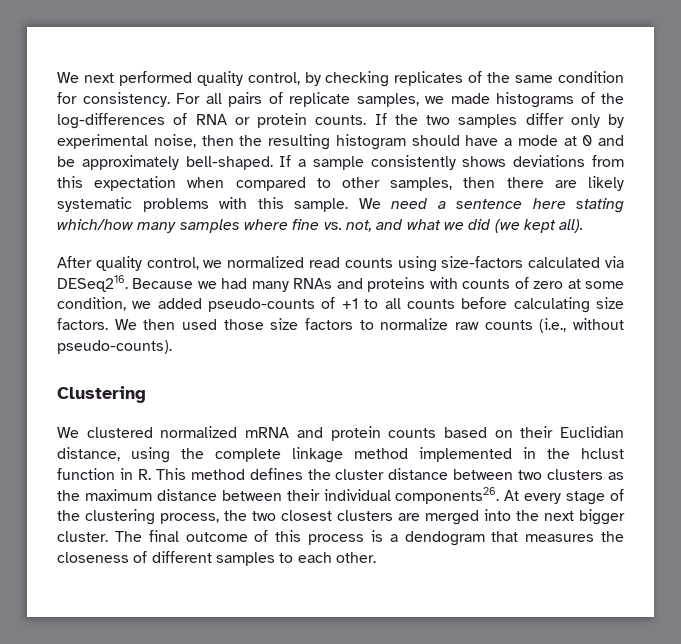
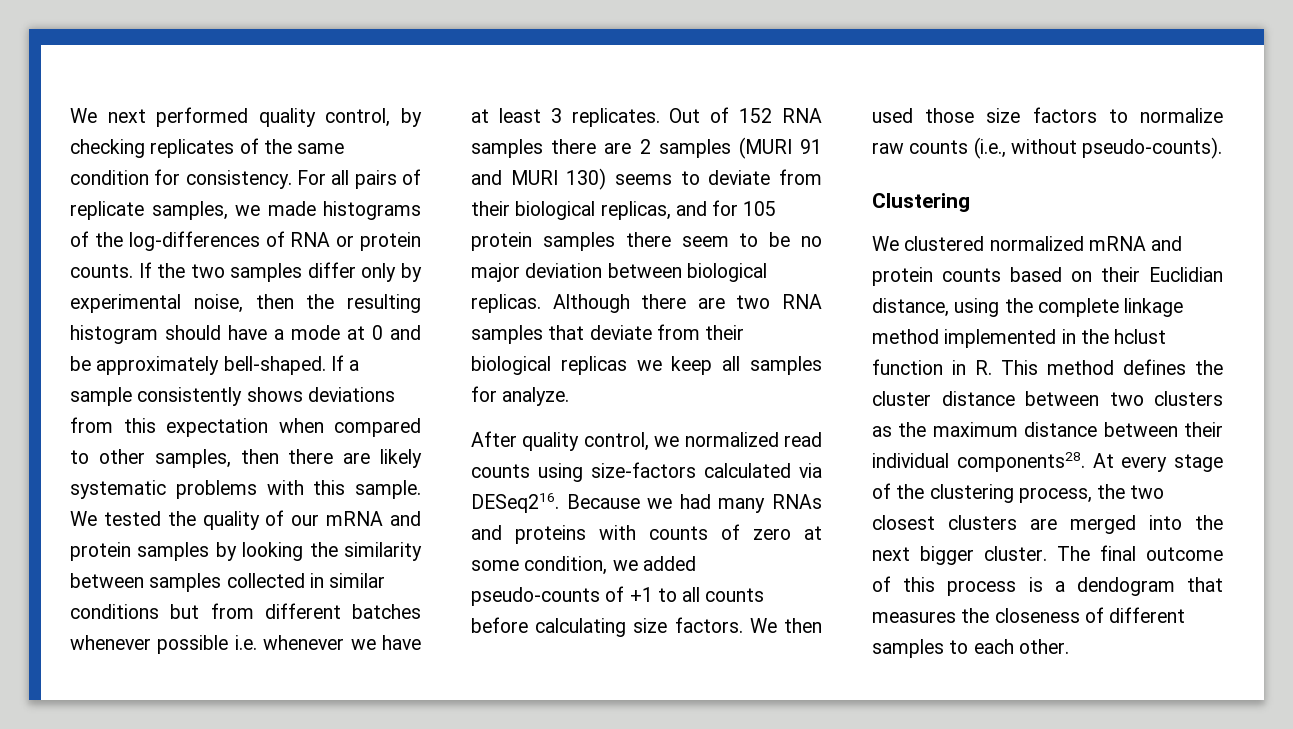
- We need a sentence here stating which/how many samples where fine vs. not, and what we did (we kept all).
+ We tested the quality of our mRNA and protein samples by looking the similarity between samples collected in similar conditions but from different batches whenever possible i.e. whenever we have at least 3 replicates. Out of 152 RNA samples there are 2 samples (MURI 91 and MURI 130) seems to deviate from their biological replicas, and for 105 protein samples there seem to be no major deviation between biological replicas. Although there are two RNA samples that deviate from their biological replicas we keep all samples for analyze.
- We clustered normalized mRNA and protein counts based on their Euclidian distance, using the complete linkage method implemented in the hclust function in R. This method defines the cluster distance between two clusters as the maximum distance between their individual components26.
+ We clustered normalized mRNA and protein counts based on their Euclidian distance, using the complete linkage method implemented in the hclust function in R. This method defines the cluster distance between two clusters as the maximum distance between their individual components28.

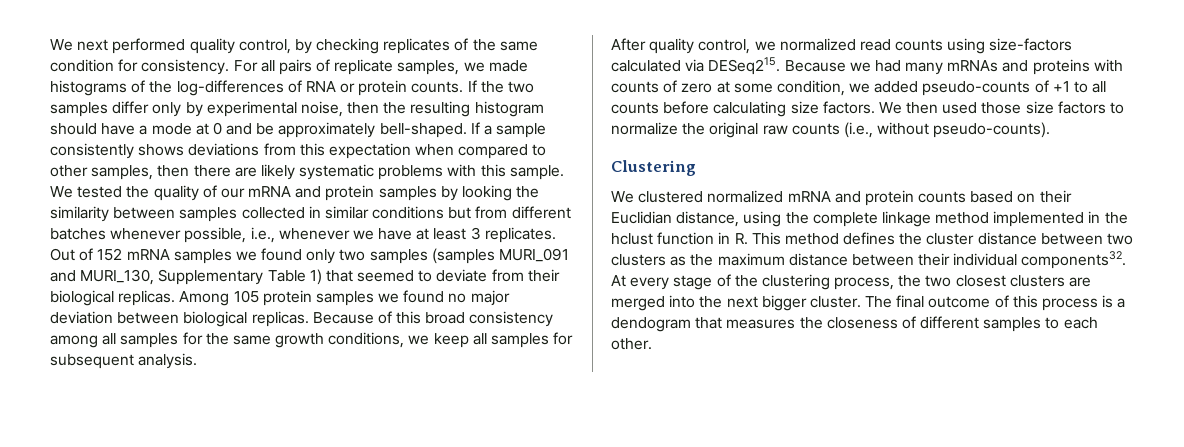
- We tested the quality of our mRNA and protein samples by looking the similarity between samples collected in similar conditions but from different batches whenever possible i.e. whenever we have at least 3 replicates.
+ We tested the quality of our mRNA and protein samples by looking the similarity between samples collected in similar conditions but from different batches whenever possible, i.e., whenever we have at least 3 replicates.
- Out of 152 RNA samples there are 2 samples (MURI 91 and MURI 130) seems to deviate from their biological replicas, and for 105 protein samples there seem to be no major deviation between biological replicas.
+ Out of 152 mRNA samples we found only two samples (samples MURI_091 and MURI_130, Supplementary Table 1) that seemed to deviate from their biological replicas. Among 105 protein samples we found no major deviation between biological replicas.
- Although there are two RNA samples that deviate from their biological replicas we keep all samples for analyze.
+ Because of this broad consistency among all samples for the same growth conditions, we keep all samples for subsequent analysis.
- After quality control, we normalized read counts using size-factors calculated via DESeq216.
+ After quality control, we normalized read counts using size-factors calculated via DESeq215.
- Because we had many RNAs and proteins with counts of zero at some condition, we added pseudo-counts of +1 to all counts before calculating size factors.
+ Because we had many mRNAs and proteins with counts of zero at some condition, we added pseudo-counts of +1 to all counts before calculating size factors.
- We then used those size factors to normalize raw counts (i.e., without pseudo-counts).
+ We then used those size factors to normalize the original raw counts (i.e., without pseudo-counts).
- We clustered normalized mRNA and protein counts based on their Euclidian distance, using the complete linkage method implemented in the hclust function in R. This method defines the cluster distance between two clusters as the maximum distance between their individual components28.
+ We clustered normalized mRNA and protein counts based on their Euclidian distance, using the complete linkage method implemented in the hclust function in R. This method defines the cluster distance between two clusters as the maximum distance between their individual components32.

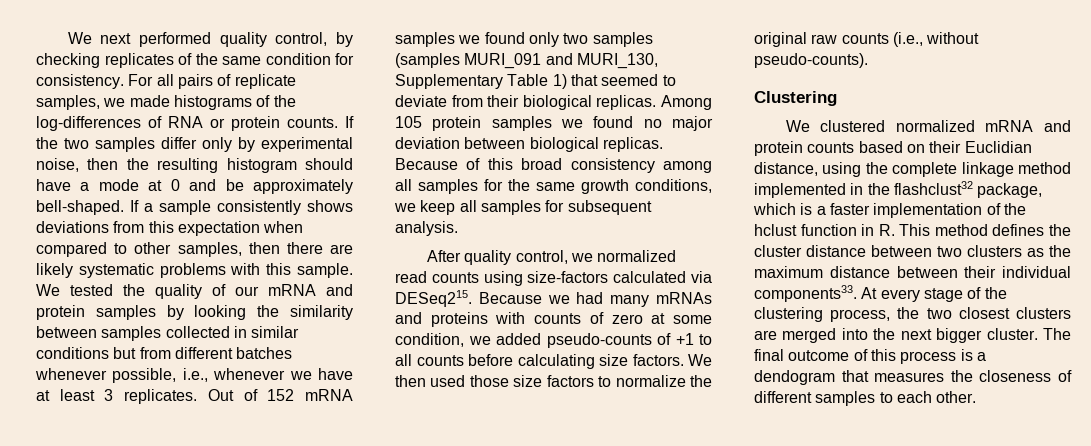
- We clustered normalized mRNA and protein counts based on their Euclidian distance, using the complete linkage method implemented in the hclust function in R. This method defines the cluster distance between two clusters as the maximum distance between their individual components32.
+ We clustered normalized mRNA and protein counts based on their Euclidian distance, using the complete linkage method implemented in the flashclust32 package, which is a faster implementation of the hclust function in R. This method defines the cluster distance between two clusters as the maximum distance between their individual components33.

